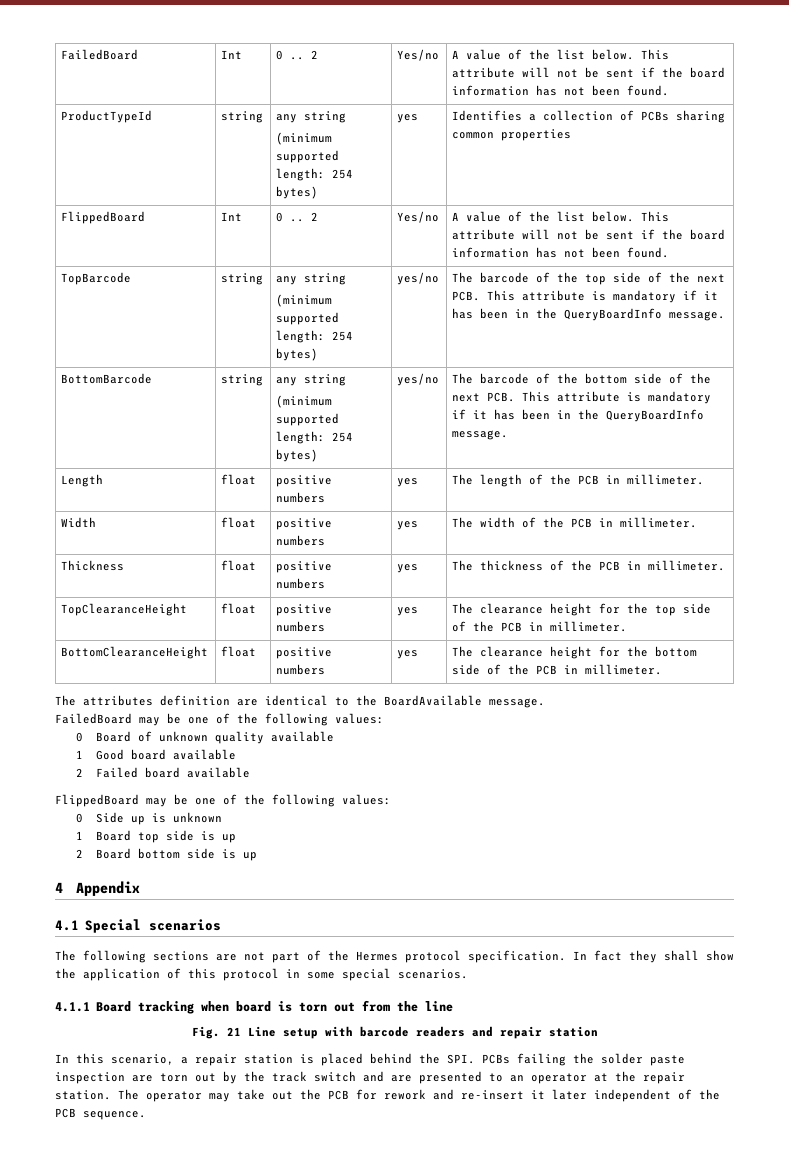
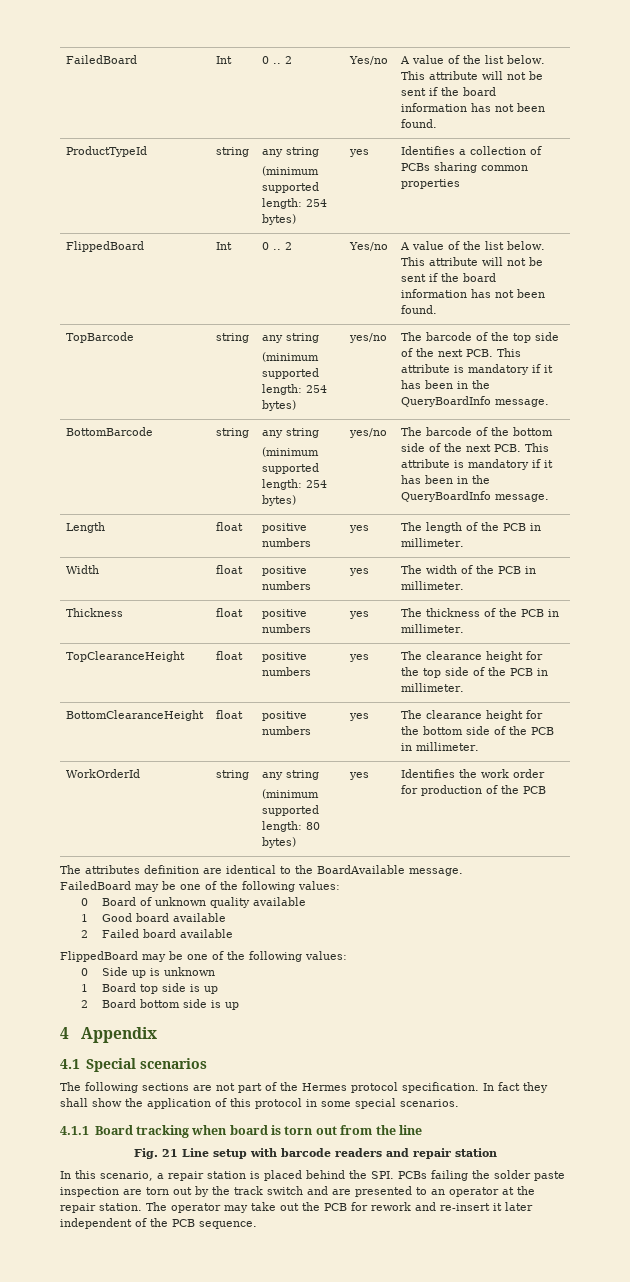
+ WorkOrderId | string | any string
+ (minimum supported length: 80 bytes) | yes | Identifies the work order for production of the PCB

